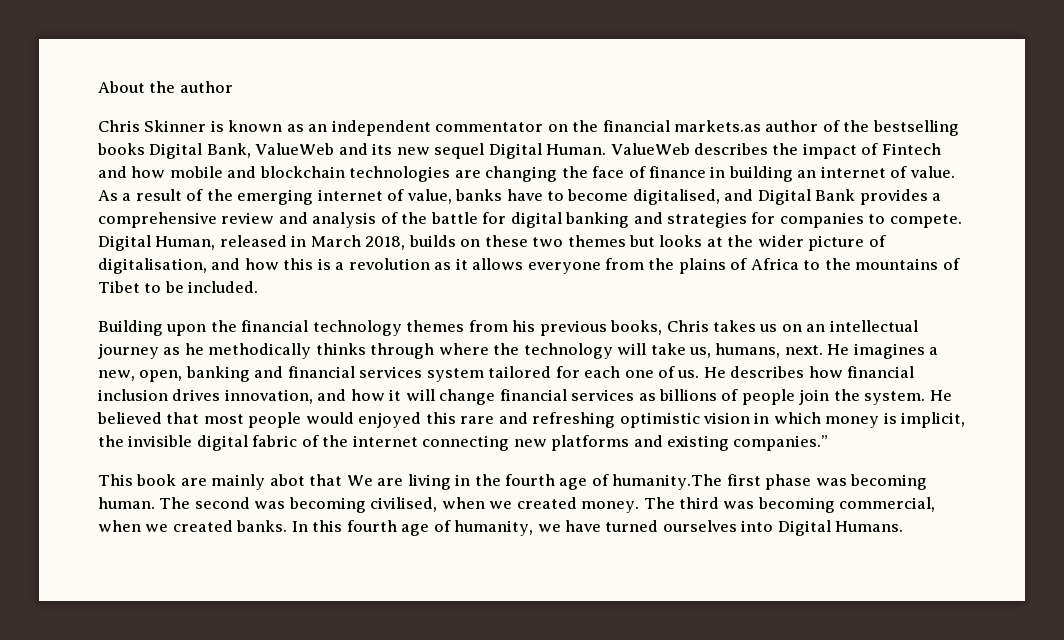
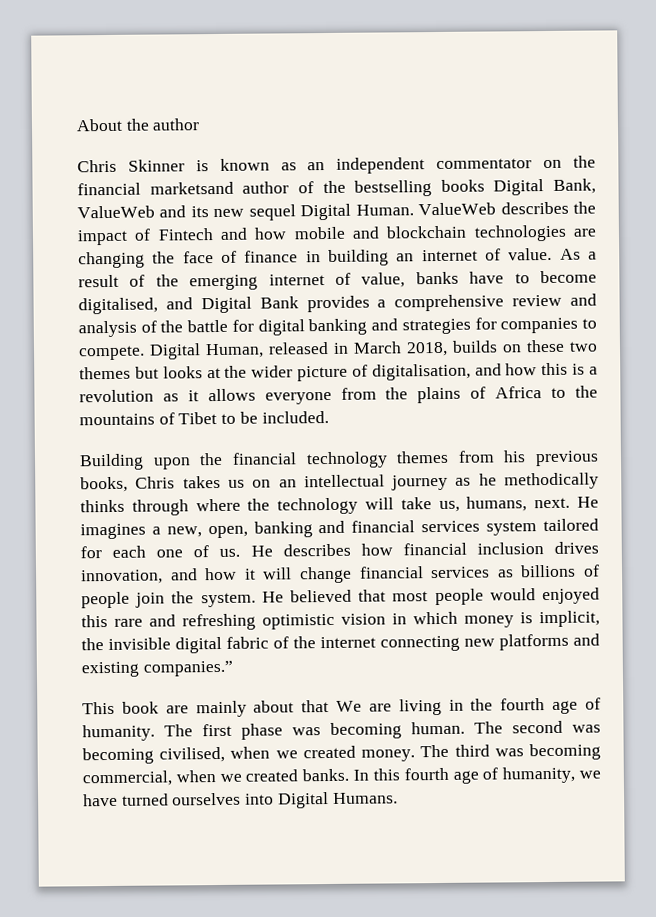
- Chris Skinner is known as an independent commentator on the financial markets.as author of the bestselling books Digital Bank, ValueWeb and its new sequel Digital Human.
+ Chris Skinner is known as an independent commentator on the financial marketsand author of the bestselling books Digital Bank, ValueWeb and its new sequel Digital Human.
- This book are mainly abot that We are living in the fourth age of humanity.The first phase was becoming human.
+ This book are mainly about that We are living in the fourth age of humanity. The first phase was becoming human.

